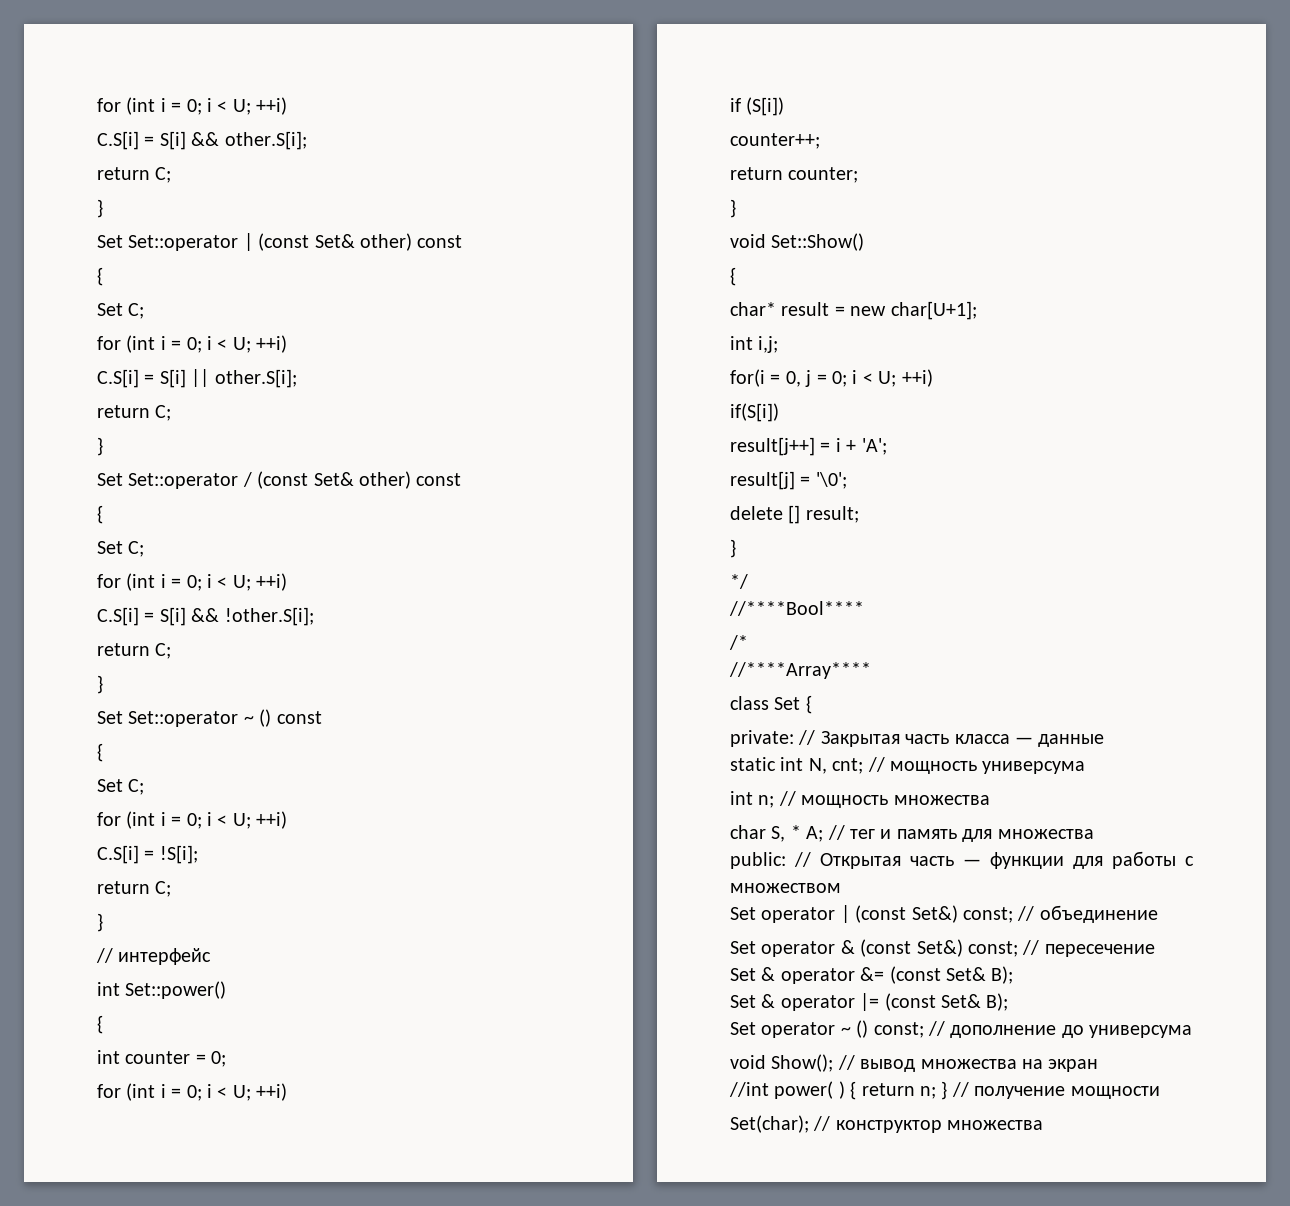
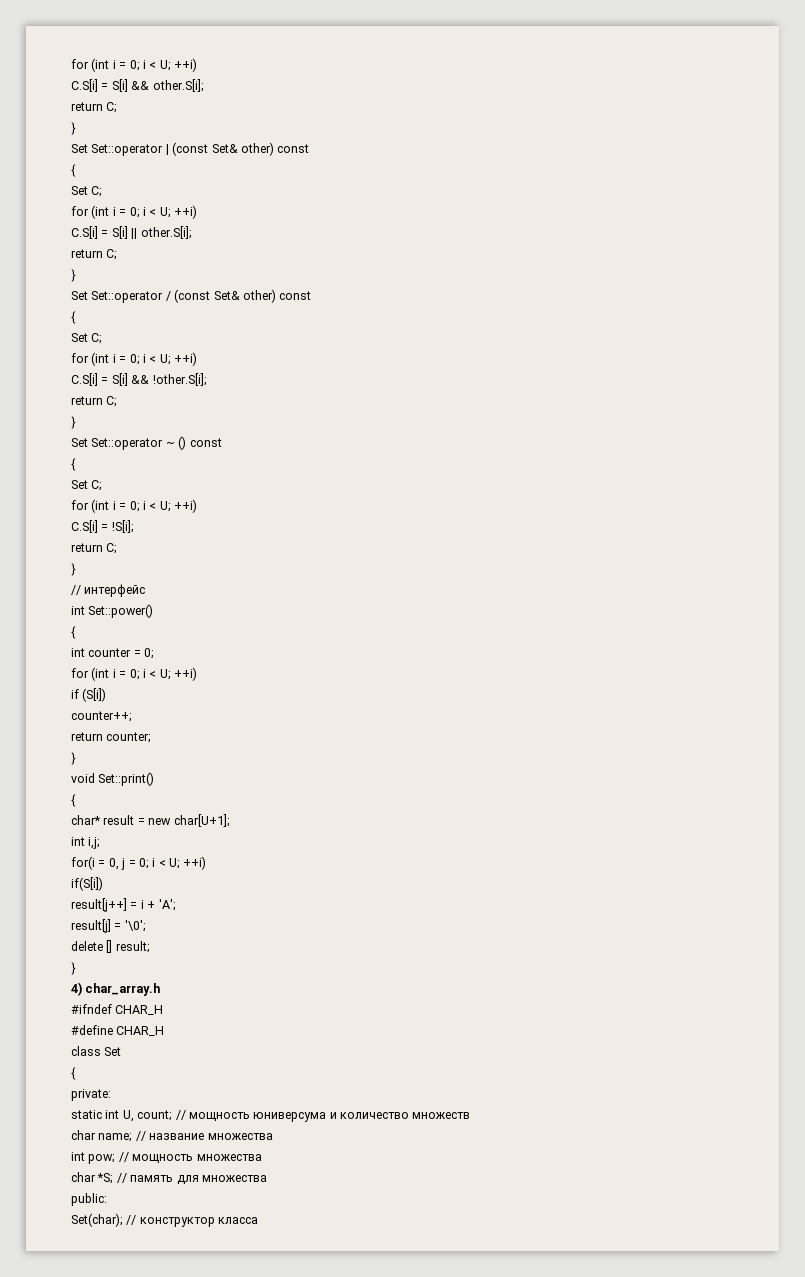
- void Set::Show()
+ void Set::print()
- */
- //****Bool****
- /*
- //****Array****
+ 4) char_array.h
+ #ifndef CHAR_H
+ #define CHAR_H
- class Set {
+ class Set
+ {
- private: // Закрытая часть класса — данные
- static int N, cnt; // мощность универсума
- int n; // мощность множества
+ private:
+ static int U, count; // мощность юниверсума и количество множеств
+ char name; // название множества
+ int pow; // мощность множества
- char S, * A; // тег и память для множества
- public: // Открытая часть — функции для работы с множеством
- Set operator | (const Set&) const; // объединение
- Set operator & (const Set&) const; // пересечение
- Set & operator &= (const Set& B);
- Set & operator |= (const Set& B);
- Set operator ~ () const; // дополнение до универсума
- void Show(); // вывод множества на экран
- //int power( ) { return n; } // получение мощности
+ char *S; // память для множества
+ public:
- Set(char); // конструктор множества
+ Set(char); // конструктор класса

